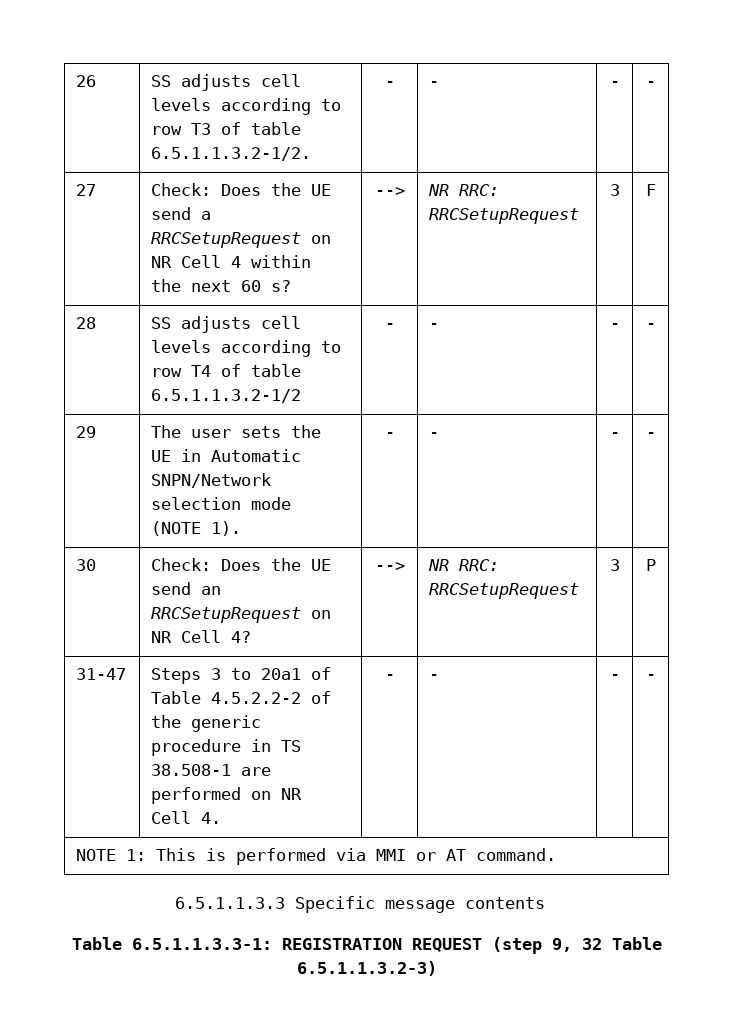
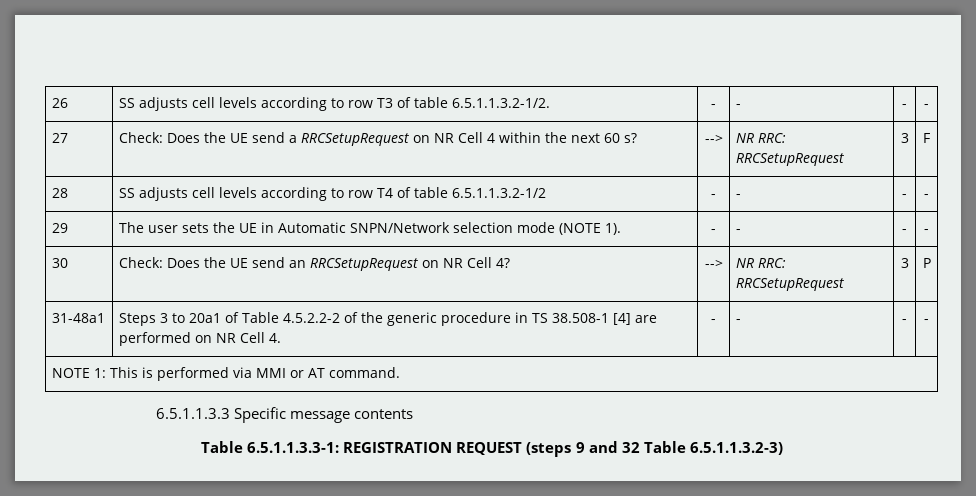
- 31-47 | Steps 3 to 20a1 of Table 4.5.2.2-2 of the generic procedure in TS 38.508-1 are performed on NR Cell 4. | - | - | - | -
+ 31-48a1 | Steps 3 to 20a1 of Table 4.5.2.2-2 of the generic procedure in TS 38.508-1 [4] are performed on NR Cell 4. | - | - | - | -
- Table 6.5.1.1.3.3-1: REGISTRATION REQUEST (step 9, 32 Table 6.5.1.1.3.2-3)
+ Table 6.5.1.1.3.3-1: REGISTRATION REQUEST (steps 9 and 32 Table 6.5.1.1.3.2-3)

